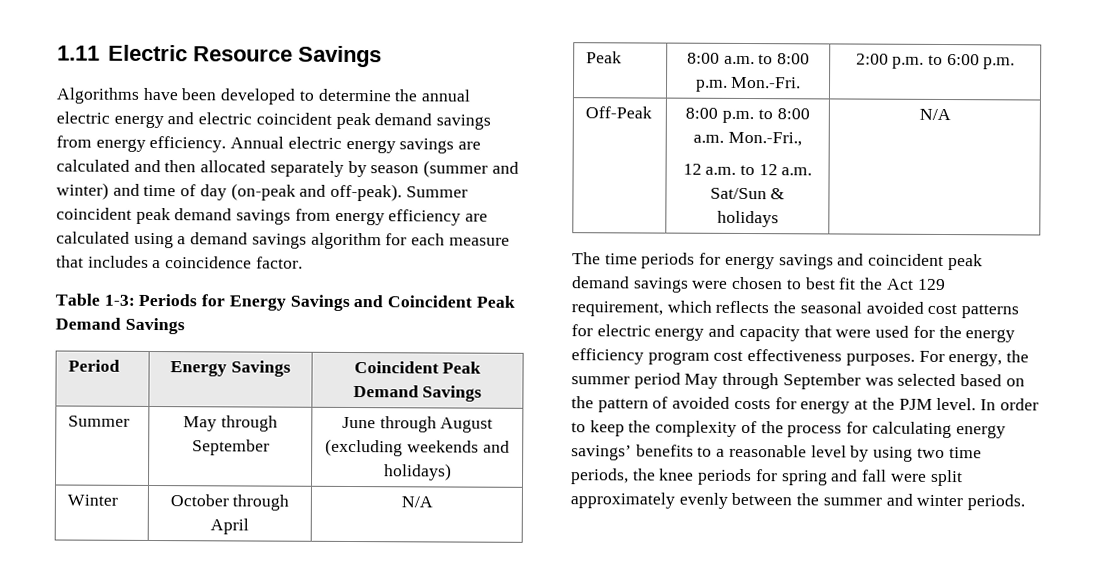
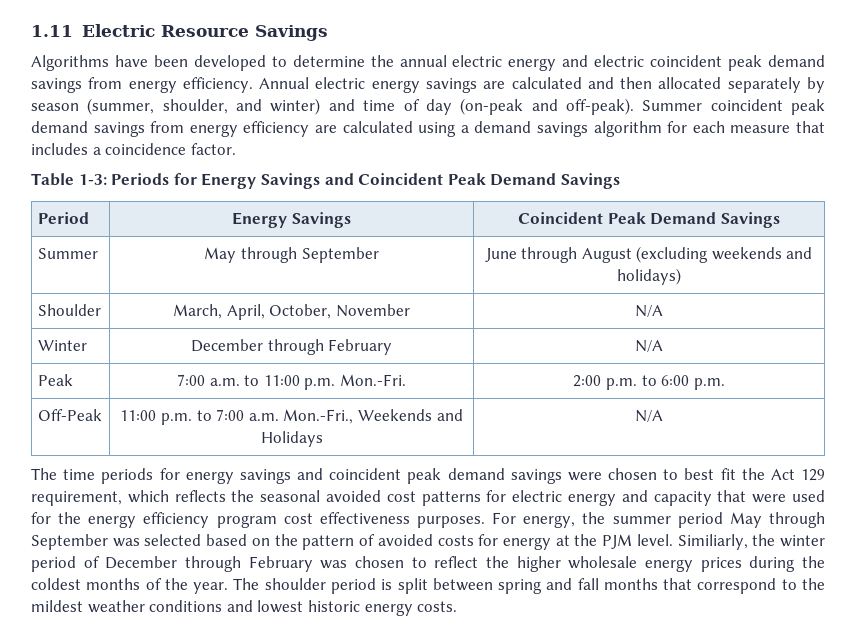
- Annual electric energy savings are calculated and then allocated separately by season (summer and winter) and time of day (on-peak and off-peak).
+ Annual electric energy savings are calculated and then allocated separately by season (summer, shoulder, and winter) and time of day (on-peak and off-peak).
- Winter | October through April | N/A
+ Shoulder | March, April, October, November | N/A
+ Winter | December through February | N/A
- Peak | 8:00 a.m. to 8:00 p.m. Mon.-Fri. | 2:00 p.m. to 6:00 p.m.
+ Peak | 7:00 a.m. to 11:00 p.m. Mon.-Fri. | 2:00 p.m. to 6:00 p.m.
- Off-Peak | 8:00 p.m. to 8:00 a.m. Mon.-Fri.,
- 12 a.m. to 12 a.m. Sat/Sun & holidays | N/A
+ Off-Peak | 11:00 p.m. to 7:00 a.m. Mon.-Fri., Weekends and Holidays | N/A
- In order to keep the complexity of the process for calculating energy savings’ benefits to a reasonable level by using two time periods, the knee periods for spring and fall were split approximately evenly between the summer and winter periods.
+ Similiarly, the winter period of December through February was chosen to reflect the higher wholesale energy prices during the coldest months of the year. The shoulder period is split between spring and fall months that correspond to the mildest weather conditions and lowest historic energy costs.

